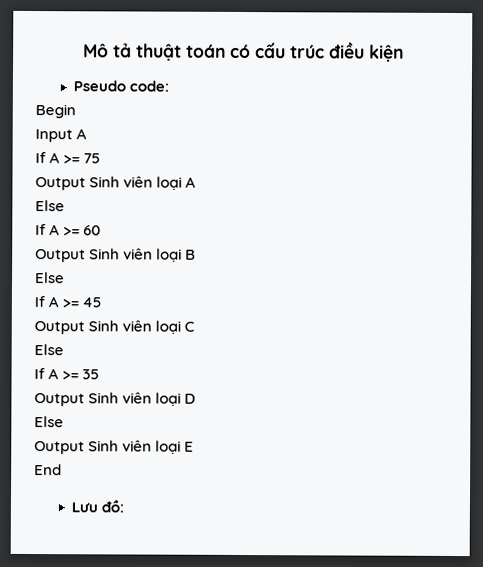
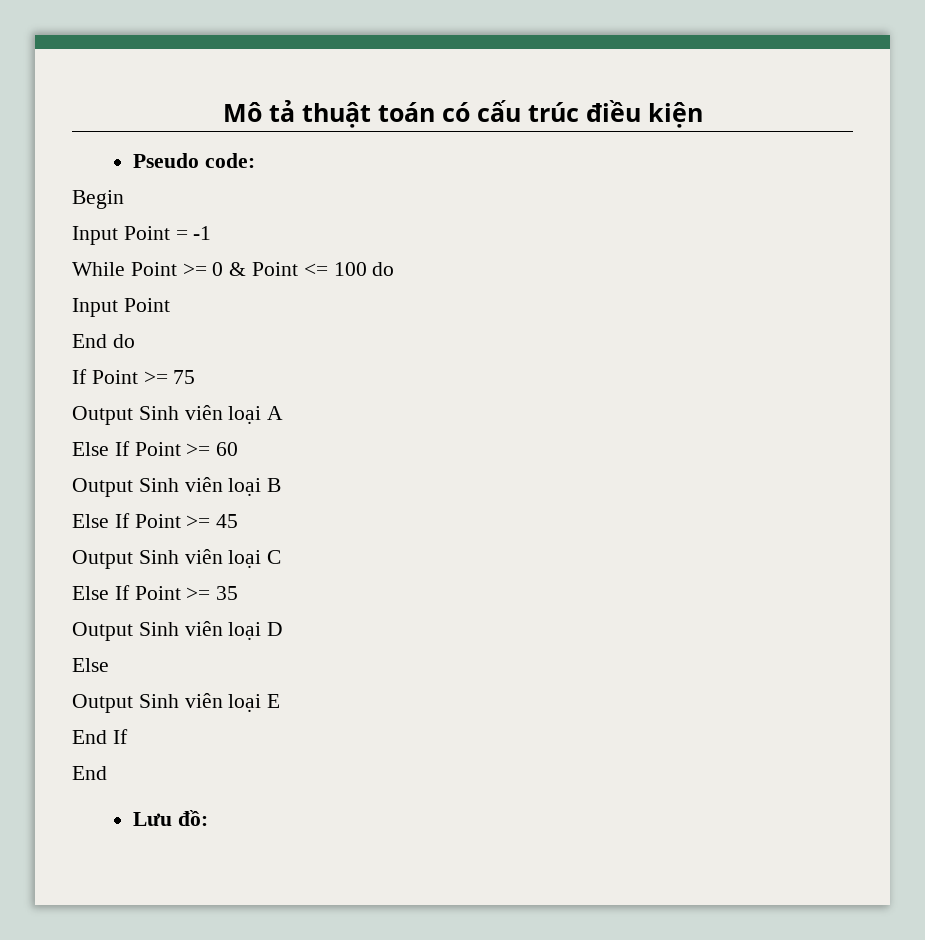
- Input A
- If A >= 75
+ Input Point = -1
+ While Point >= 0 & Point <= 100 do
+ Input Point
+ End do
+ If Point >= 75
  Output Sinh viên loại A
- Else
- If A >= 60
+ Else If Point >= 60
  Output Sinh viên loại B
- Else
- If A >= 45
+ Else If Point >= 45
  Output Sinh viên loại C
- Else
- If A >= 35
+ Else If Point >= 35
+ End If

